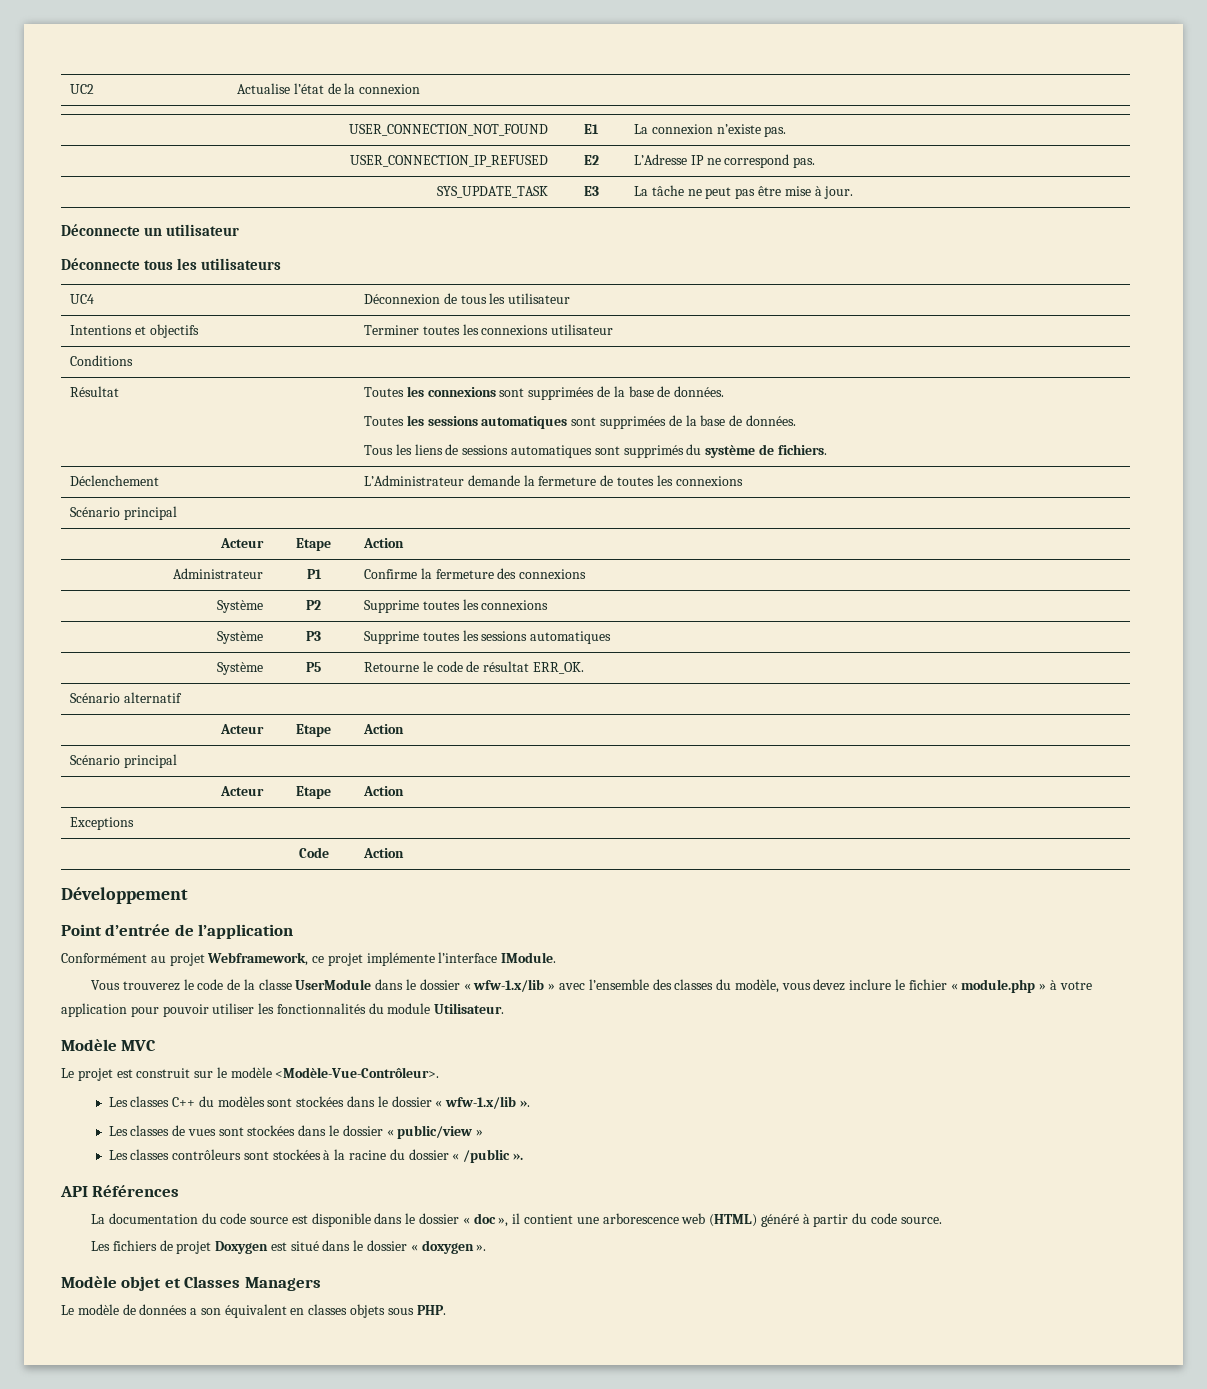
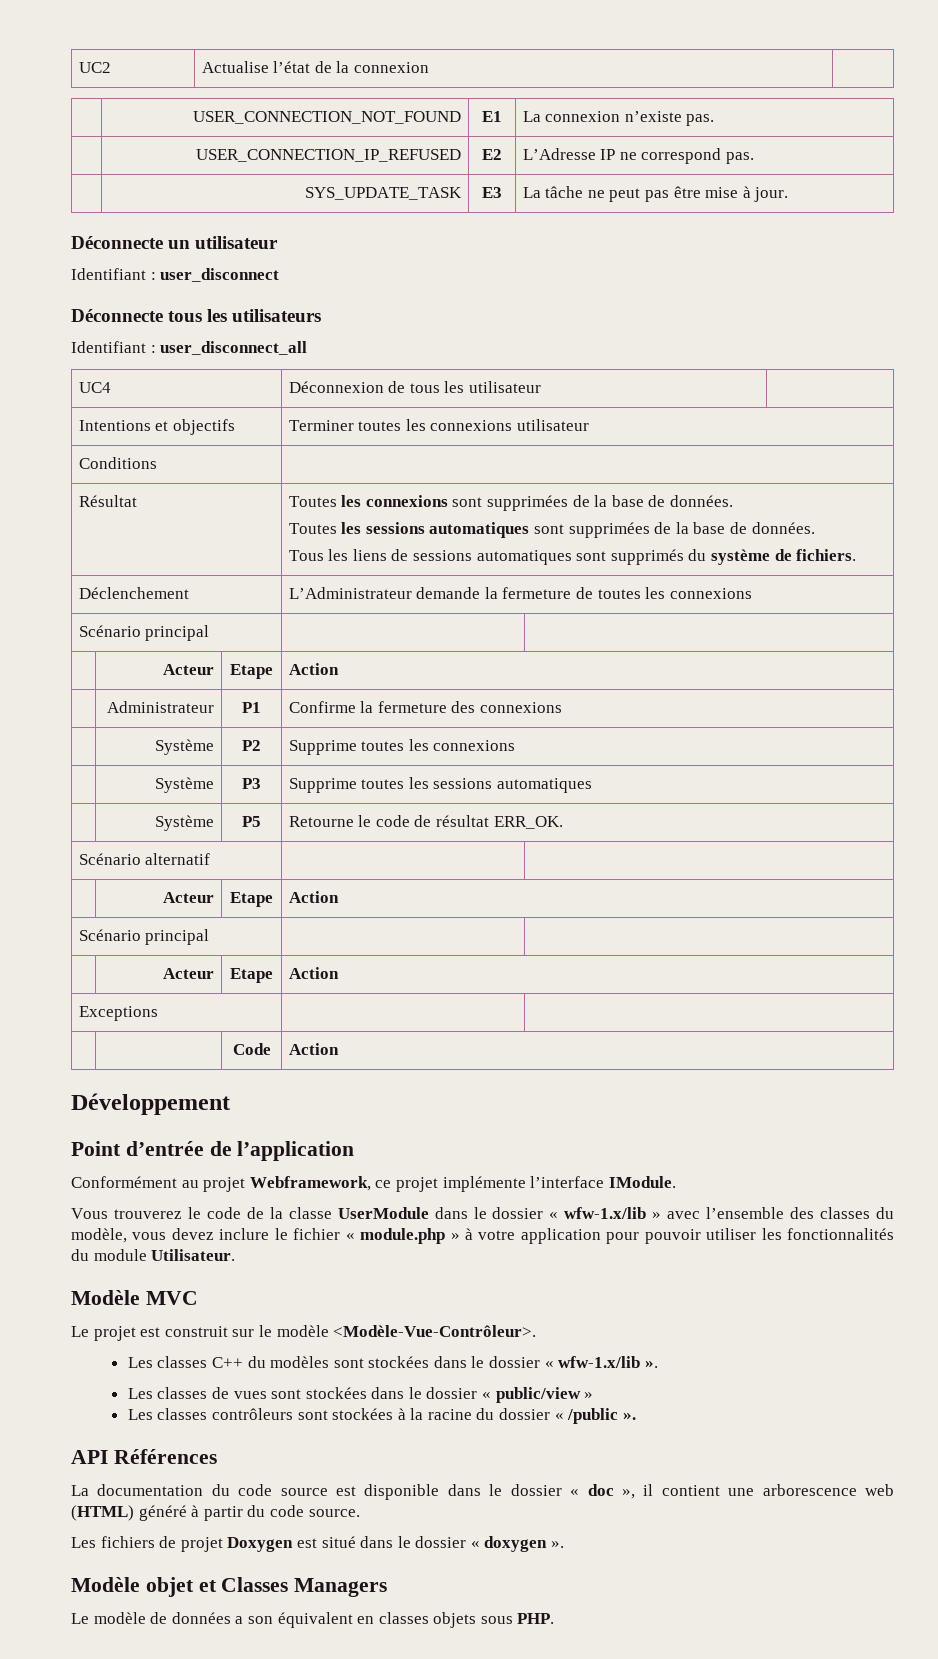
+ Identifiant : user_disconnect
+ Identifiant : user_disconnect_all

